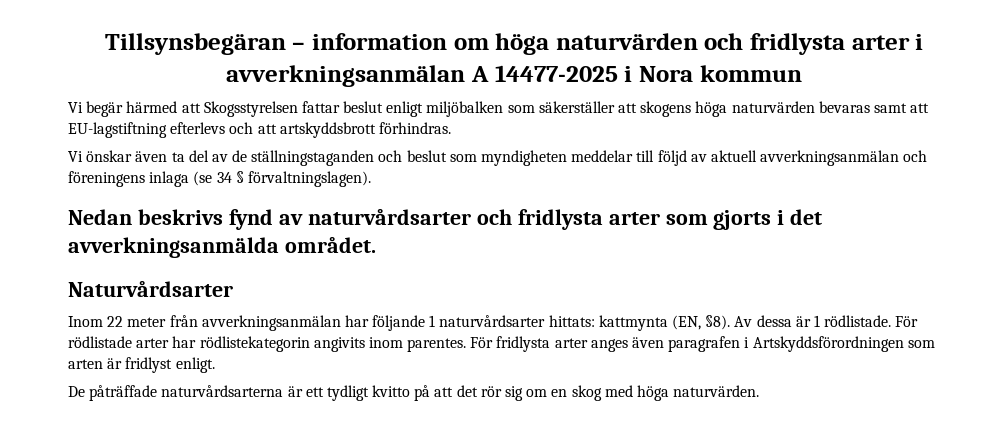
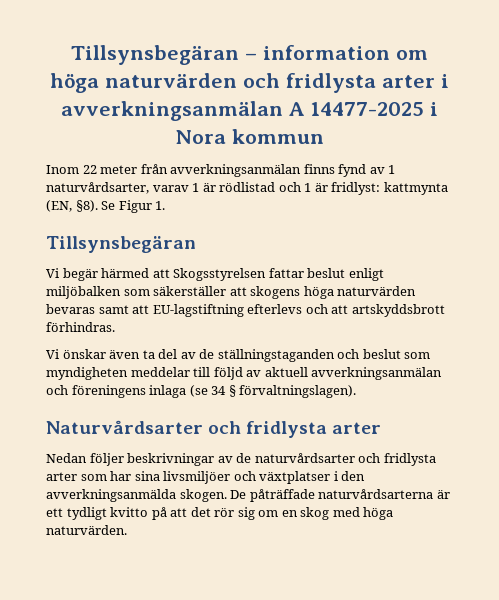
+ Inom 22 meter från avverkningsanmälan finns fynd av 1 naturvårdsarter, varav 1 är rödlistad och 1 är fridlyst: kattmynta (EN, §8). Se Figur 1.
+ Tillsynsbegäran
- Nedan beskrivs fynd av naturvårdsarter och fridlysta arter som gjorts i det avverkningsanmälda området.
- Naturvårdsarter
- Inom 22 meter från avverkningsanmälan har följande 1 naturvårdsarter hittats: kattmynta (EN, §8). Av dessa är 1 rödlistade. För rödlistade arter har rödlistekategorin angivits inom parentes. För fridlysta arter anges även paragrafen i Artskyddsförordningen som arten är fridlyst enligt.
- De påträffade naturvårdsarterna är ett tydligt kvitto på att det rör sig om en skog med höga naturvärden.
+ Naturvårdsarter och fridlysta arter
+ Nedan följer beskrivningar av de naturvårdsarter och fridlysta arter som har sina livsmiljöer och växtplatser i den avverkningsanmälda skogen. De påträffade naturvårdsarterna är ett tydligt kvitto på att det rör sig om en skog med höga naturvärden.

